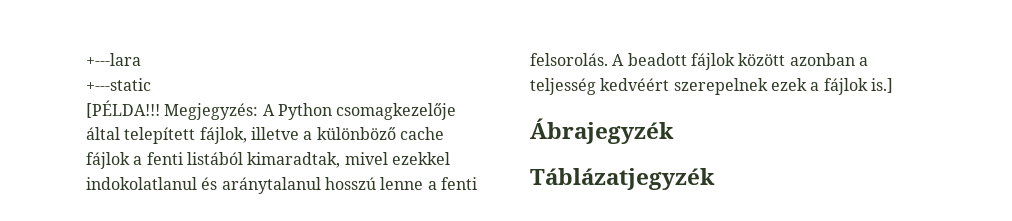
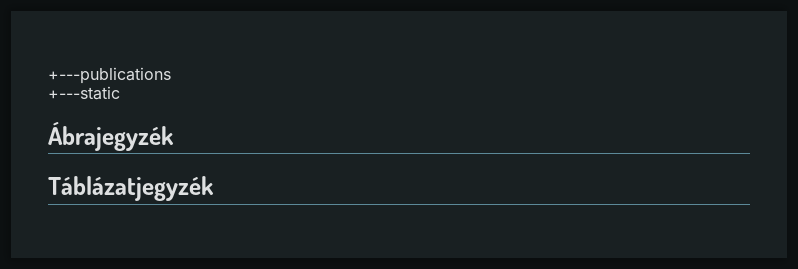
- +---lara
+ +---publications
- [PÉLDA!!! Megjegyzés: A Python csomagkezelője által telepített fájlok, illetve a különböző cache fájlok a fenti listából kimaradtak, mivel ezekkel indokolatlanul és aránytalanul hosszú lenne a fenti felsorolás. A beadott fájlok között azonban a teljesség kedvéért szerepelnek ezek a fájlok is.]

